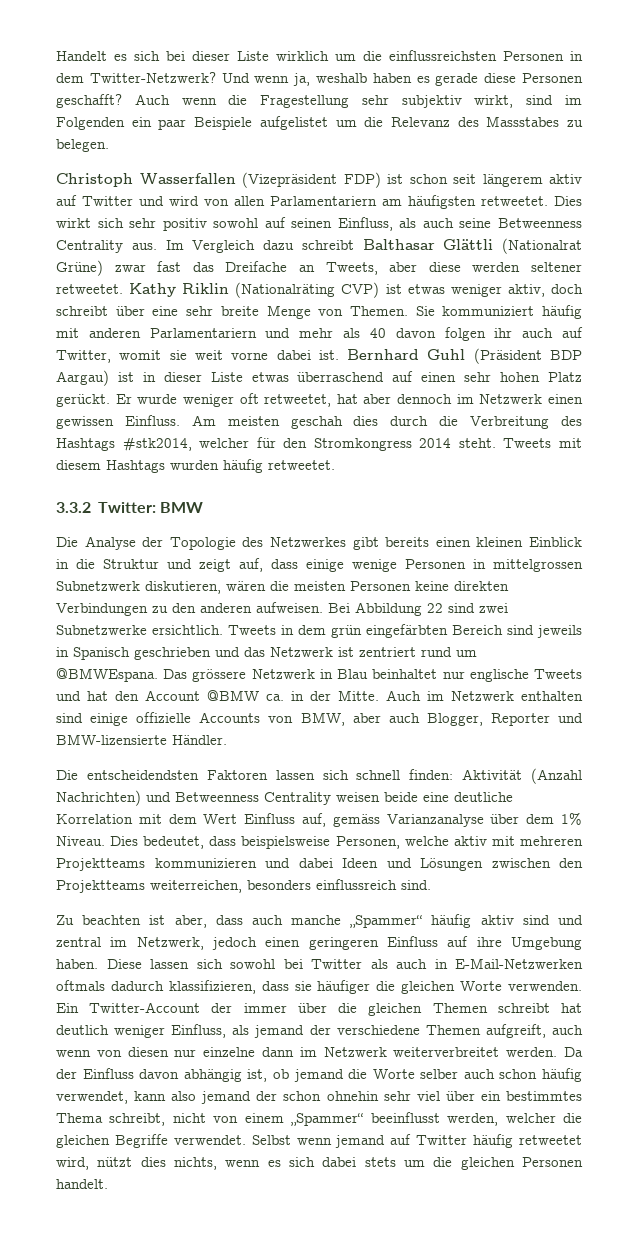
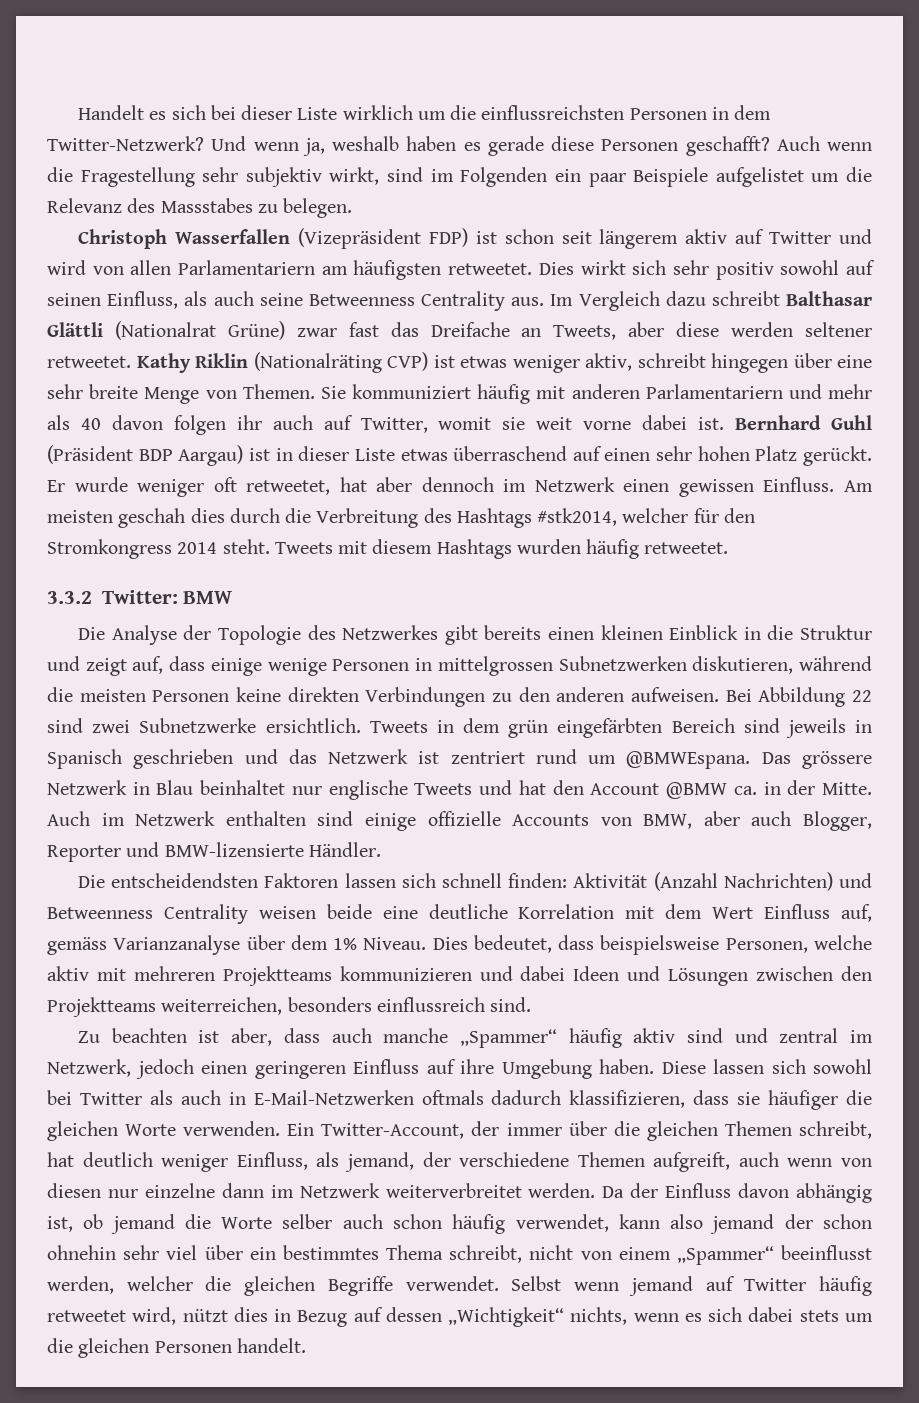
- Kathy Riklin (Nationalräting CVP) ist etwas weniger aktiv, doch schreibt über eine sehr breite Menge von Themen.
+ Kathy Riklin (Nationalräting CVP) ist etwas weniger aktiv, schreibt hingegen über eine sehr breite Menge von Themen.
- Die Analyse der Topologie des Netzwerkes gibt bereits einen kleinen Einblick in die Struktur und zeigt auf, dass einige wenige Personen in mittelgrossen Subnetzwerk diskutieren, wären die meisten Personen keine direkten Verbindungen zu den anderen aufweisen.
+ Die Analyse der Topologie des Netzwerkes gibt bereits einen kleinen Einblick in die Struktur und zeigt auf, dass einige wenige Personen in mittelgrossen Subnetzwerken diskutieren, während die meisten Personen keine direkten Verbindungen zu den anderen aufweisen.
- Ein Twitter-Account der immer über die gleichen Themen schreibt hat deutlich weniger Einfluss, als jemand der verschiedene Themen aufgreift, auch wenn von diesen nur einzelne dann im Netzwerk weiterverbreitet werden.
+ Ein Twitter-Account, der immer über die gleichen Themen schreibt, hat deutlich weniger Einfluss, als jemand, der verschiedene Themen aufgreift, auch wenn von diesen nur einzelne dann im Netzwerk weiterverbreitet werden.
- Selbst wenn jemand auf Twitter häufig retweetet wird, nützt dies nichts, wenn es sich dabei stets um die gleichen Personen handelt.
+ Selbst wenn jemand auf Twitter häufig retweetet wird, nützt dies in Bezug auf dessen „Wichtigkeit“ nichts, wenn es sich dabei stets um die gleichen Personen handelt.

